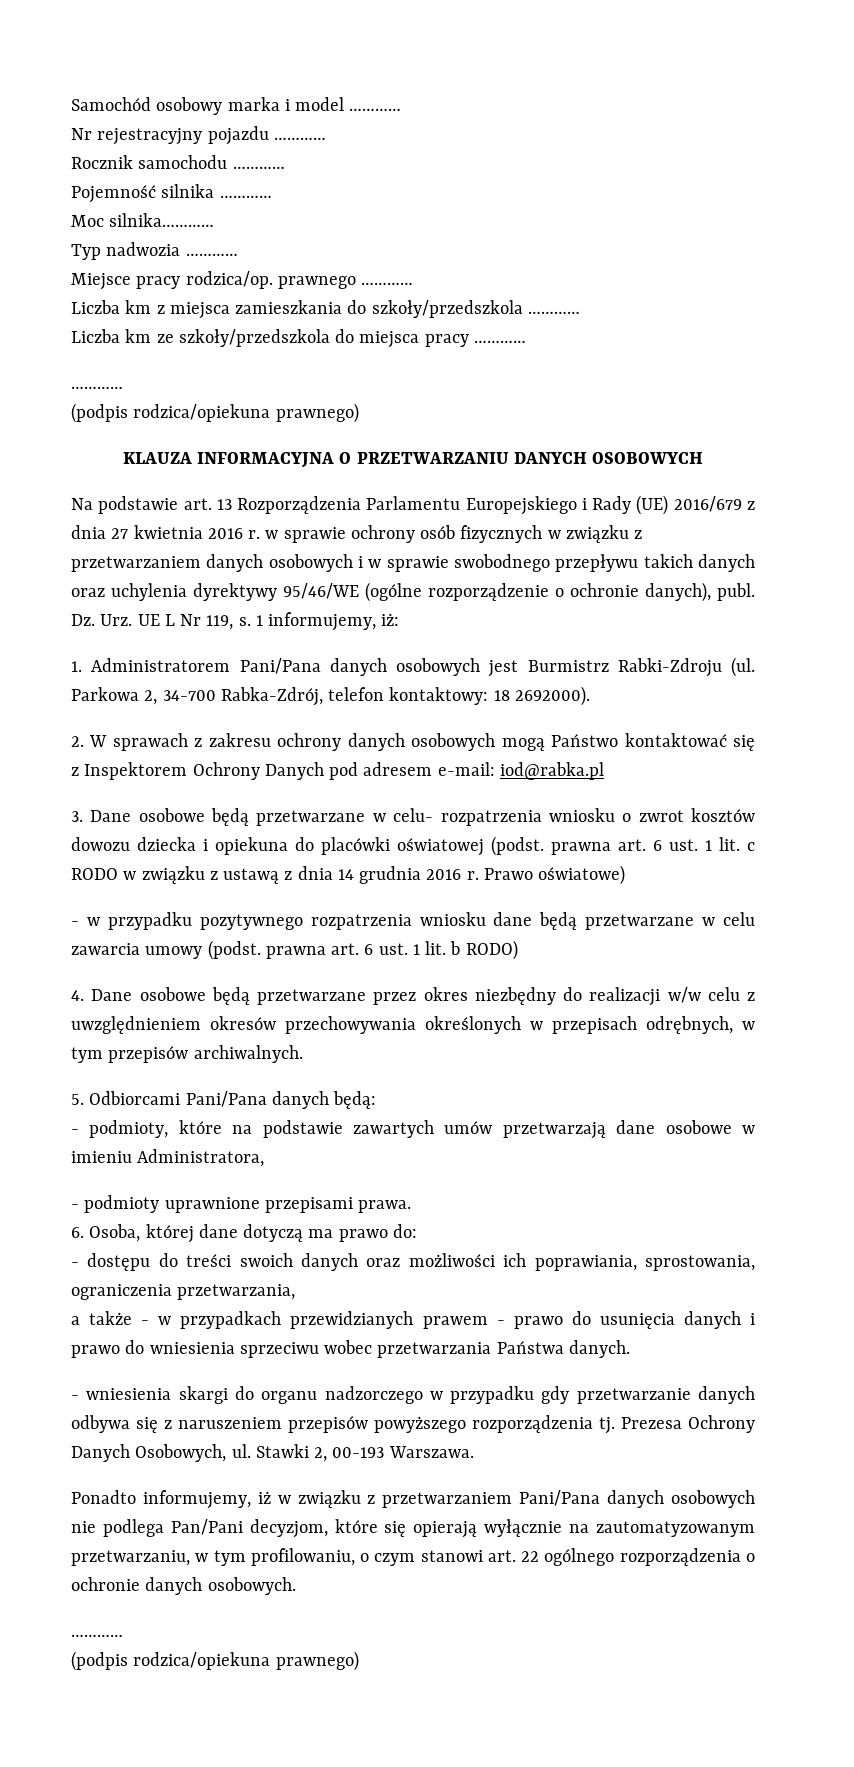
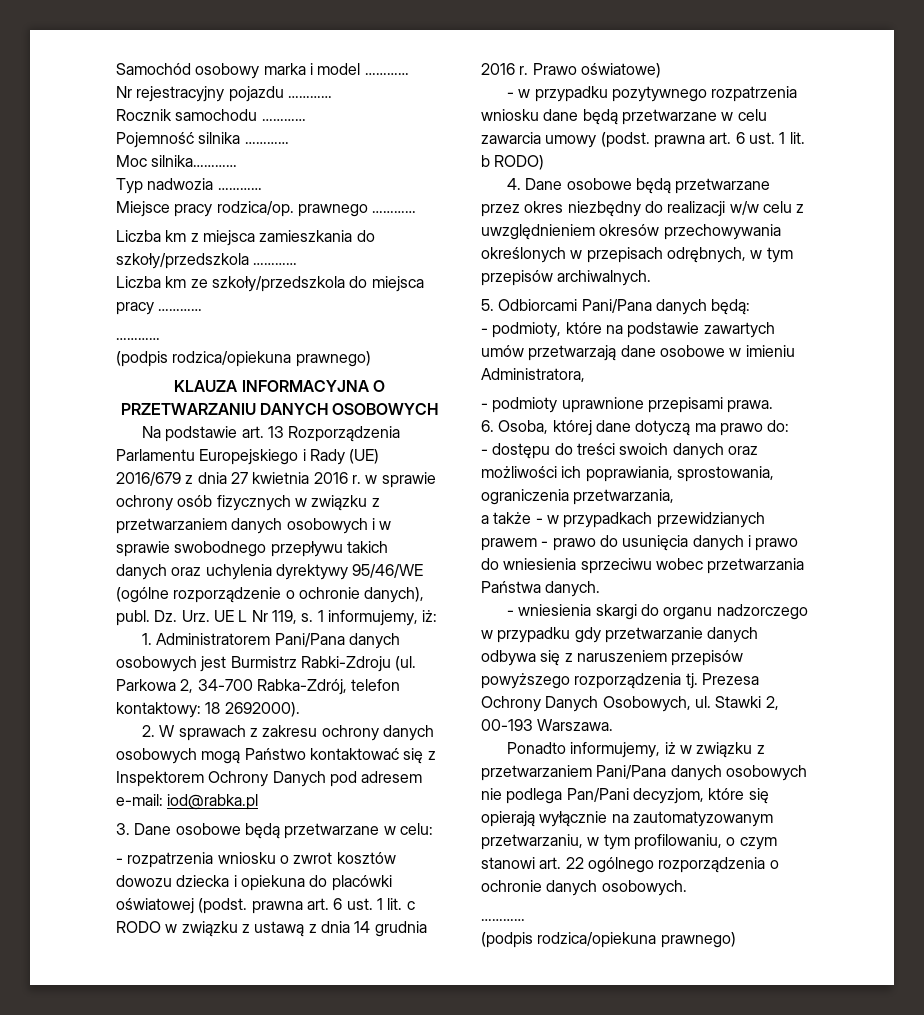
- 3. Dane osobowe będą przetwarzane w celu- rozpatrzenia wniosku o zwrot kosztów dowozu dziecka i opiekuna do placówki oświatowej (podst. prawna art. 6 ust. 1 lit. c RODO w związku z ustawą z dnia 14 grudnia 2016 r.
+ 3. Dane osobowe będą przetwarzane w celu:
+ - rozpatrzenia wniosku o zwrot kosztów dowozu dziecka i opiekuna do placówki oświatowej (podst. prawna art. 6 ust. 1 lit. c RODO w związku z ustawą z dnia 14 grudnia 2016 r.

